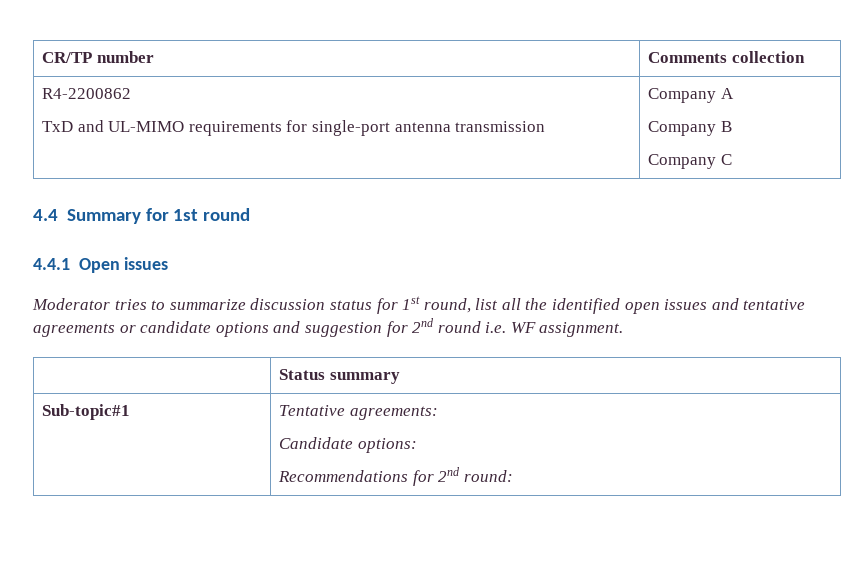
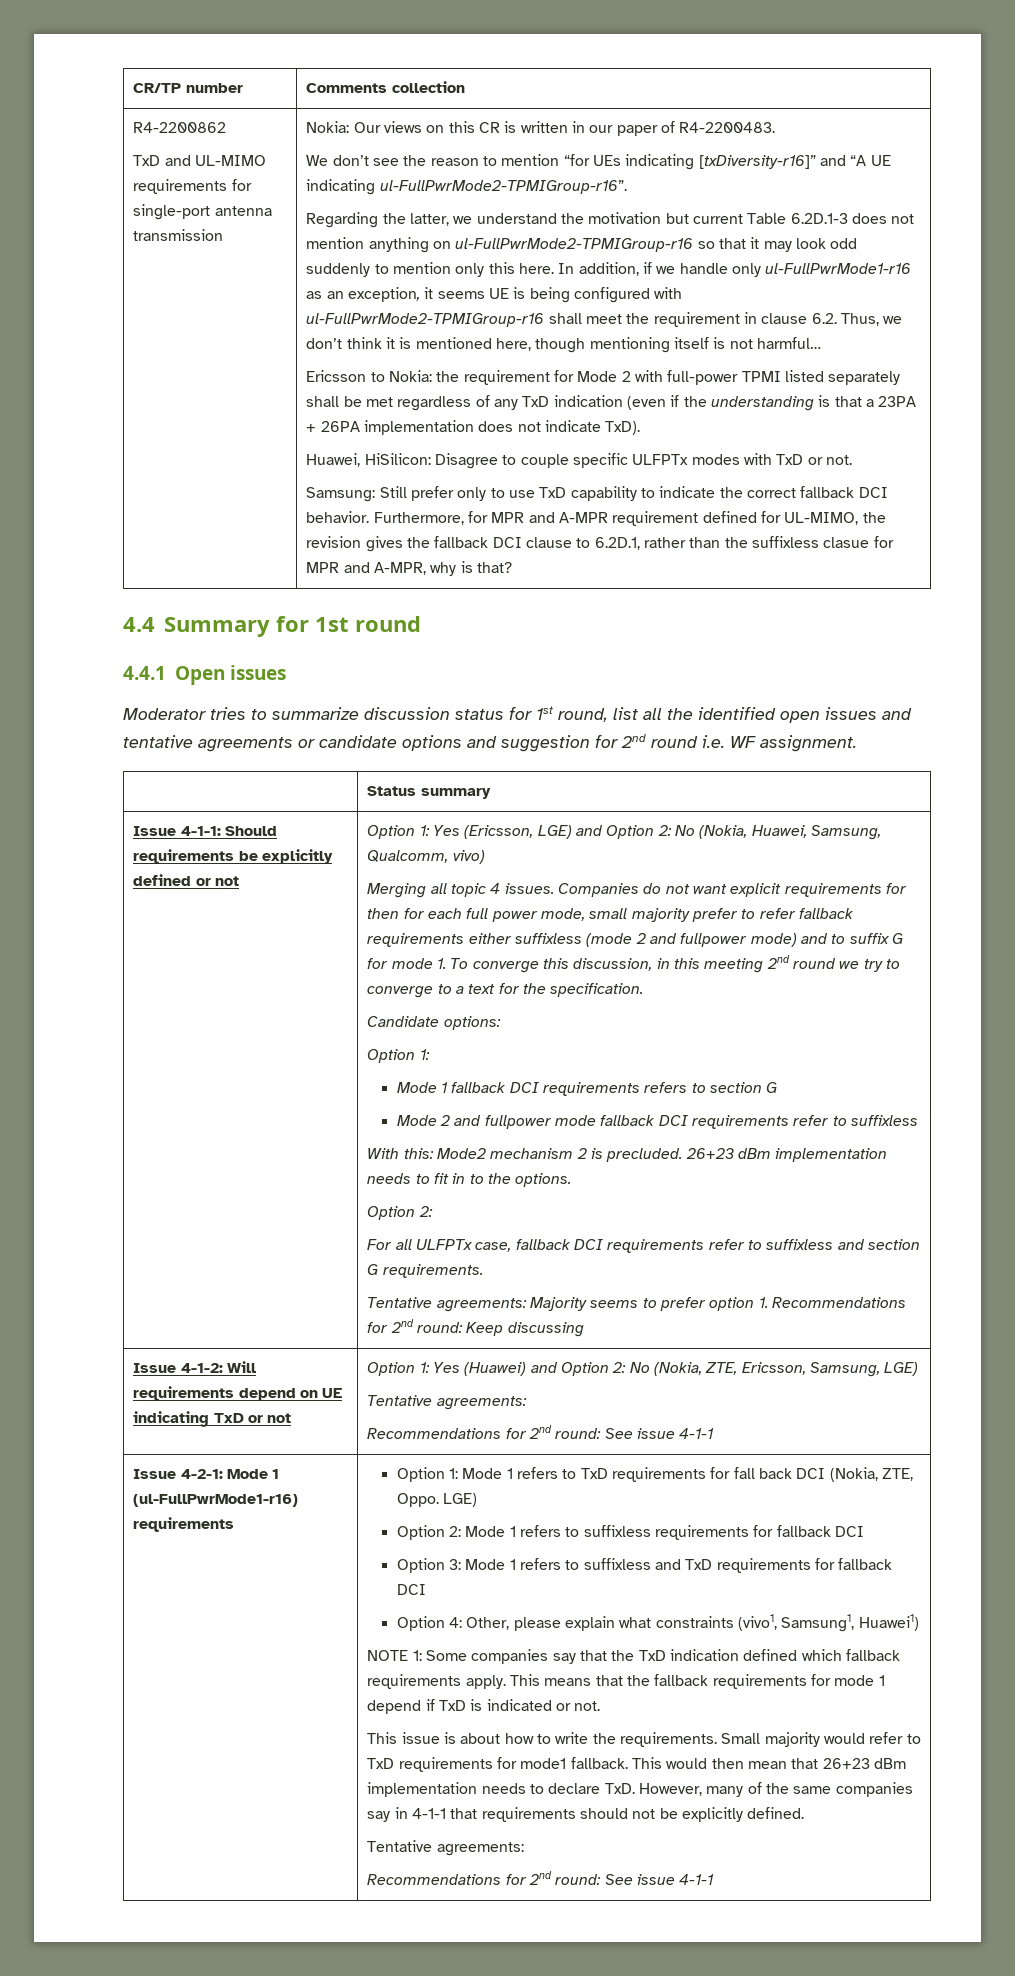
- Company A
- Company B
- Company C
+ Nokia: Our views on this CR is written in our paper of R4-2200483.
+ We don’t see the reason to mention “for UEs indicating [txDiversity-r16]” and “A UE indicating ul-FullPwrMode2-TPMIGroup-r16”.
+ Regarding the latter, we understand the motivation but current Table 6.2D.1-3 does not mention anything on ul-FullPwrMode2-TPMIGroup-r16 so that it may look odd suddenly to mention only this here. In addition, if we handle only ul-FullPwrMode1-r16 as an exception, it seems UE is being configured with ul-FullPwrMode2-TPMIGroup-r16 shall meet the requirement in clause 6.2. Thus, we don’t think it is mentioned here, though mentioning itself is not harmful…
+ Ericsson to Nokia: the requirement for Mode 2 with full-power TPMI listed separately shall be met regardless of any TxD indication (even if the understanding is that a 23PA + 26PA implementation does not indicate TxD).
+ Huawei, HiSilicon: Disagree to couple specific ULFPTx modes with TxD or not.
+ Samsung: Still prefer only to use TxD capability to indicate the correct fallback DCI behavior. Furthermore, for MPR and A-MPR requirement defined for UL-MIMO, the revision gives the fallback DCI clause to 6.2D.1, rather than the suffixless clasue for MPR and A-MPR, why is that?
- Sub-topic#1 | Tentative agreements:
+ Issue 4-1-1: Should requirements be explicitly defined or not | Option 1: Yes (Ericsson, LGE) and Option 2: No (Nokia, Huawei, Samsung, Qualcomm, vivo)
+ Merging all topic 4 issues. Companies do not want explicit requirements for then for each full power mode, small majority prefer to refer fallback requirements either suffixless (mode 2 and fullpower mode) and to suffix G for mode 1. To converge this discussion, in this meeting 2nd round we try to converge to a text for the specification.
  Candidate options:
- Recommendations for 2nd round:
+ Option 1:
+ Mode 1 fallback DCI requirements refers to section G
+ Mode 2 and fullpower mode fallback DCI requirements refer to suffixless
+ With this: Mode2 mechanism 2 is precluded. 26+23 dBm implementation needs to fit in to the options.
+ Option 2:
+ For all ULFPTx case, fallback DCI requirements refer to suffixless and section G requirements.
+ Tentative agreements: Majority seems to prefer option 1. Recommendations for 2nd round: Keep discussing
+ Issue 4-1-2: Will requirements depend on UE indicating TxD or not | Option 1: Yes (Huawei) and Option 2: No (Nokia, ZTE, Ericsson, Samsung, LGE)
+ Tentative agreements:
+ Recommendations for 2nd round: See issue 4-1-1
+ Issue 4-2-1: Mode 1 (ul-FullPwrMode1-r16) requirements | Option 1: Mode 1 refers to TxD requirements for fall back DCI (Nokia, ZTE, Oppo. LGE)
+ Option 2: Mode 1 refers to suffixless requirements for fallback DCI
+ Option 3: Mode 1 refers to suffixless and TxD requirements for fallback DCI
+ Option 4: Other, please explain what constraints (vivo1, Samsung1, Huawei1)
+ NOTE 1: Some companies say that the TxD indication defined which fallback requirements apply. This means that the fallback requirements for mode 1 depend if TxD is indicated or not.
+ This issue is about how to write the requirements. Small majority would refer to TxD requirements for mode1 fallback. This would then mean that 26+23 dBm implementation needs to declare TxD. However, many of the same companies say in 4-1-1 that requirements should not be explicitly defined.
+ Tentative agreements:
+ Recommendations for 2nd round: See issue 4-1-1

